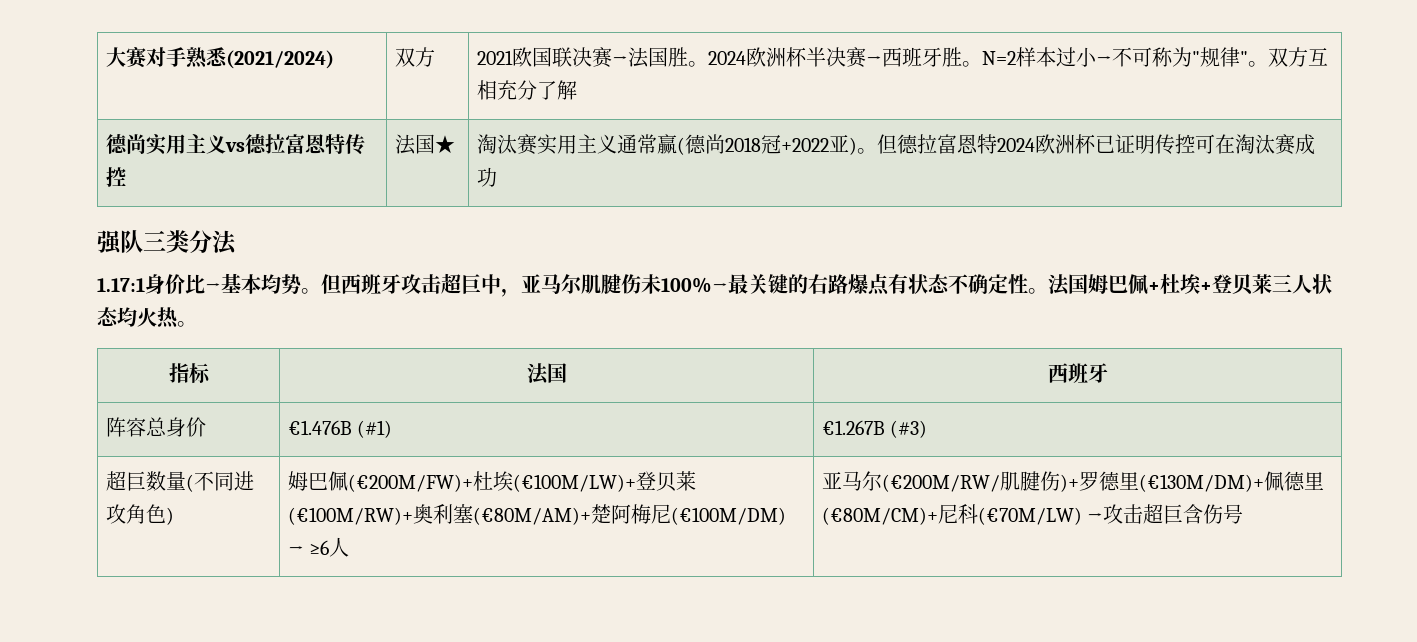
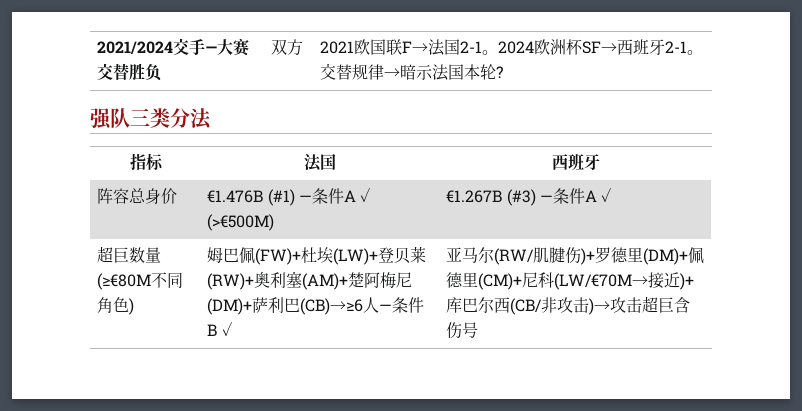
- 大赛对手熟悉(2021/2024) | 双方 | 2021欧国联决赛→法国胜。2024欧洲杯半决赛→西班牙胜。N=2样本过小→不可称为"规律"。双方互相充分了解
- 德尚实用主义vs德拉富恩特传控 | 法国★ | 淘汰赛实用主义通常赢(德尚2018冠+2022亚)。但德拉富恩特2024欧洲杯已证明传控可在淘汰赛成功
+ 2021/2024交手—大赛交替胜负 | 双方 | 2021欧国联F→法国2-1。2024欧洲杯SF→西班牙2-1。交替规律→暗示法国本轮?
  强队三类分法
- 1.17:1身价比→基本均势。但西班牙攻击超巨中，亚马尔肌腱伤未100%→最关键的右路爆点有状态不确定性。法国姆巴佩+杜埃+登贝莱三人状态均火热。
- 阵容总身价 | €1.476B (#1) | €1.267B (#3)
+ 阵容总身价 | €1.476B (#1) —条件A ✓ (>€500M) | €1.267B (#3) —条件A ✓
- 超巨数量(不同进攻角色)
+ 超巨数量(≥€80M不同角色)
- 姆巴佩(€200M/FW)+杜埃(€100M/LW)+登贝莱(€100M/RW)+奥利塞(€80M/AM)+楚阿梅尼(€100M/DM) → ≥6人 | 亚马尔(€200M/RW/肌腱伤)+罗德里(€130M/DM)+佩德里(€80M/CM)+尼科(€70M/LW) →攻击超巨含伤号
+ 姆巴佩(FW)+杜埃(LW)+登贝莱(RW)+奥利塞(AM)+楚阿梅尼(DM)+萨利巴(CB)→≥6人—条件B ✓ | 亚马尔(RW/肌腱伤)+罗德里(DM)+佩德里(CM)+尼科(LW/€70M→接近)+库巴尔西(CB/非攻击)→攻击超巨含伤号

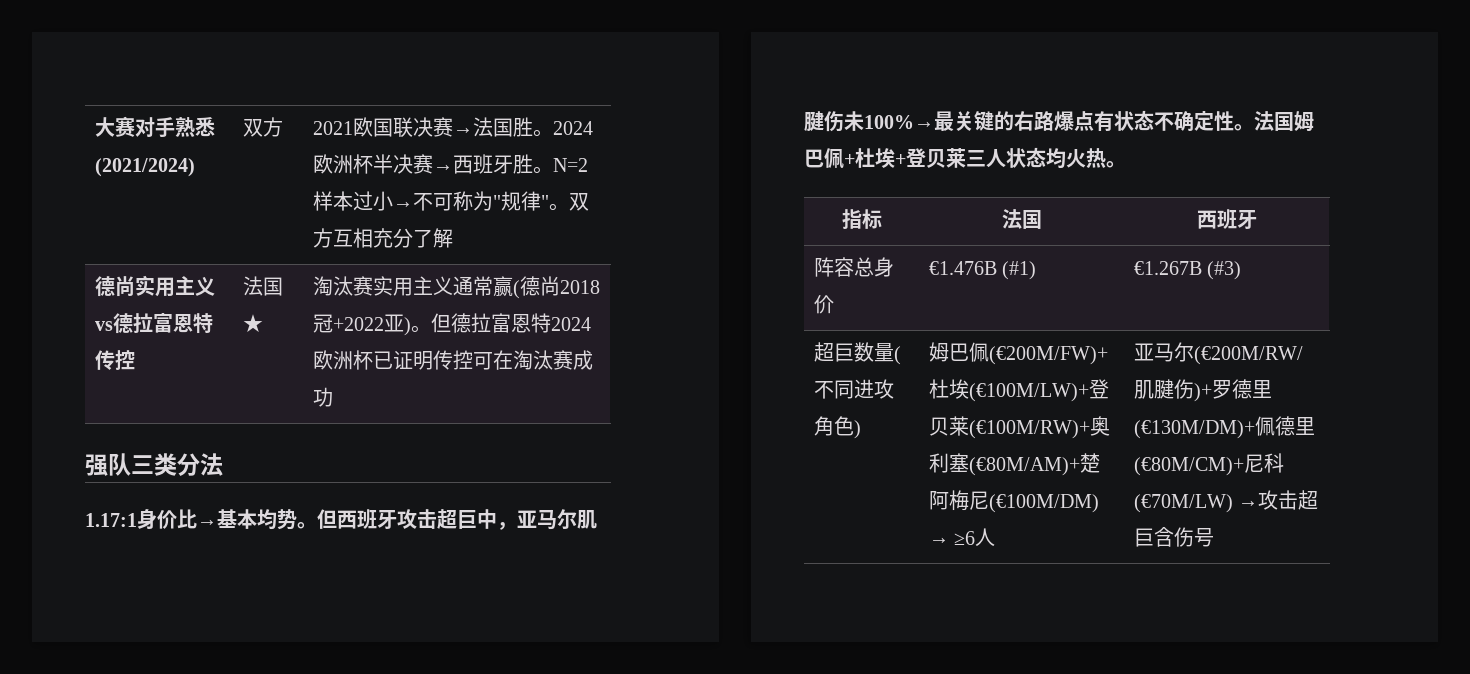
- 2021/2024交手—大赛交替胜负 | 双方 | 2021欧国联F→法国2-1。2024欧洲杯SF→西班牙2-1。交替规律→暗示法国本轮?
+ 大赛对手熟悉(2021/2024) | 双方 | 2021欧国联决赛→法国胜。2024欧洲杯半决赛→西班牙胜。N=2样本过小→不可称为"规律"。双方互相充分了解
+ 德尚实用主义vs德拉富恩特传控 | 法国★ | 淘汰赛实用主义通常赢(德尚2018冠+2022亚)。但德拉富恩特2024欧洲杯已证明传控可在淘汰赛成功
  强队三类分法
+ 1.17:1身价比→基本均势。但西班牙攻击超巨中，亚马尔肌腱伤未100%→最关键的右路爆点有状态不确定性。法国姆巴佩+杜埃+登贝莱三人状态均火热。
- 阵容总身价 | €1.476B (#1) —条件A ✓ (>€500M) | €1.267B (#3) —条件A ✓
+ 阵容总身价 | €1.476B (#1) | €1.267B (#3)
- 超巨数量(≥€80M不同角色)
+ 超巨数量(不同进攻角色)
- 姆巴佩(FW)+杜埃(LW)+登贝莱(RW)+奥利塞(AM)+楚阿梅尼(DM)+萨利巴(CB)→≥6人—条件B ✓ | 亚马尔(RW/肌腱伤)+罗德里(DM)+佩德里(CM)+尼科(LW/€70M→接近)+库巴尔西(CB/非攻击)→攻击超巨含伤号
+ 姆巴佩(€200M/FW)+杜埃(€100M/LW)+登贝莱(€100M/RW)+奥利塞(€80M/AM)+楚阿梅尼(€100M/DM) → ≥6人 | 亚马尔(€200M/RW/肌腱伤)+罗德里(€130M/DM)+佩德里(€80M/CM)+尼科(€70M/LW) →攻击超巨含伤号

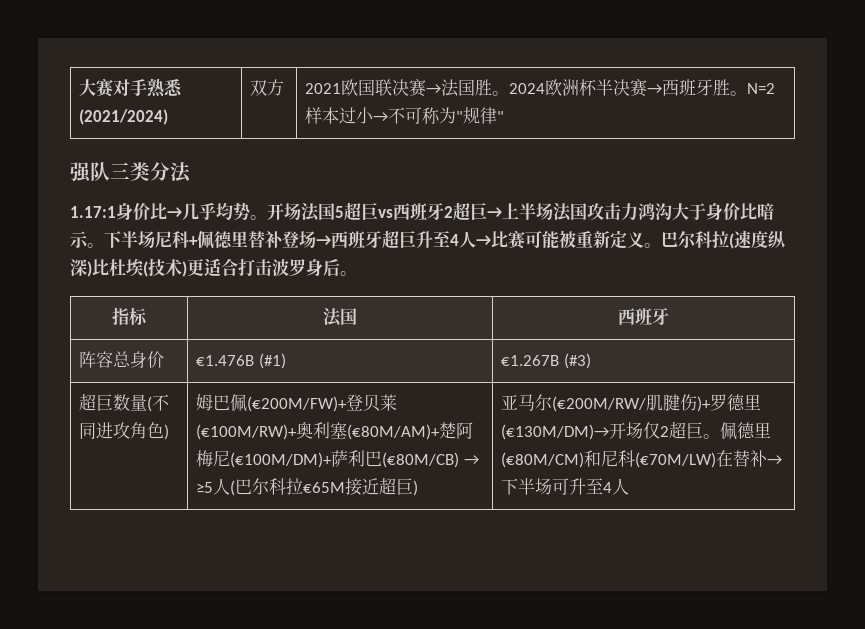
- 大赛对手熟悉(2021/2024) | 双方 | 2021欧国联决赛→法国胜。2024欧洲杯半决赛→西班牙胜。N=2样本过小→不可称为"规律"。双方互相充分了解
- 德尚实用主义vs德拉富恩特传控 | 法国★ | 淘汰赛实用主义通常赢(德尚2018冠+2022亚)。但德拉富恩特2024欧洲杯已证明传控可在淘汰赛成功
+ 大赛对手熟悉(2021/2024) | 双方 | 2021欧国联决赛→法国胜。2024欧洲杯半决赛→西班牙胜。N=2样本过小→不可称为"规律"
- 1.17:1身价比→基本均势。但西班牙攻击超巨中，亚马尔肌腱伤未100%→最关键的右路爆点有状态不确定性。法国姆巴佩+杜埃+登贝莱三人状态均火热。
+ 1.17:1身价比→几乎均势。开场法国5超巨vs西班牙2超巨→上半场法国攻击力鸿沟大于身价比暗示。下半场尼科+佩德里替补登场→西班牙超巨升至4人→比赛可能被重新定义。巴尔科拉(速度纵深)比杜埃(技术)更适合打击波罗身后。
- 姆巴佩(€200M/FW)+杜埃(€100M/LW)+登贝莱(€100M/RW)+奥利塞(€80M/AM)+楚阿梅尼(€100M/DM) → ≥6人
+ 姆巴佩(€200M/FW)+登贝莱(€100M/RW)+奥利塞(€80M/AM)+楚阿梅尼(€100M/DM)+萨利巴(€80M/CB) → ≥5人(巴尔科拉€65M接近超巨)
- 亚马尔(€200M/RW/肌腱伤)+罗德里(€130M/DM)+佩德里(€80M/CM)+尼科(€70M/LW) →攻击超巨含伤号
+ 亚马尔(€200M/RW/肌腱伤)+罗德里(€130M/DM)→开场仅2超巨。佩德里(€80M/CM)和尼科(€70M/LW)在替补→下半场可升至4人

